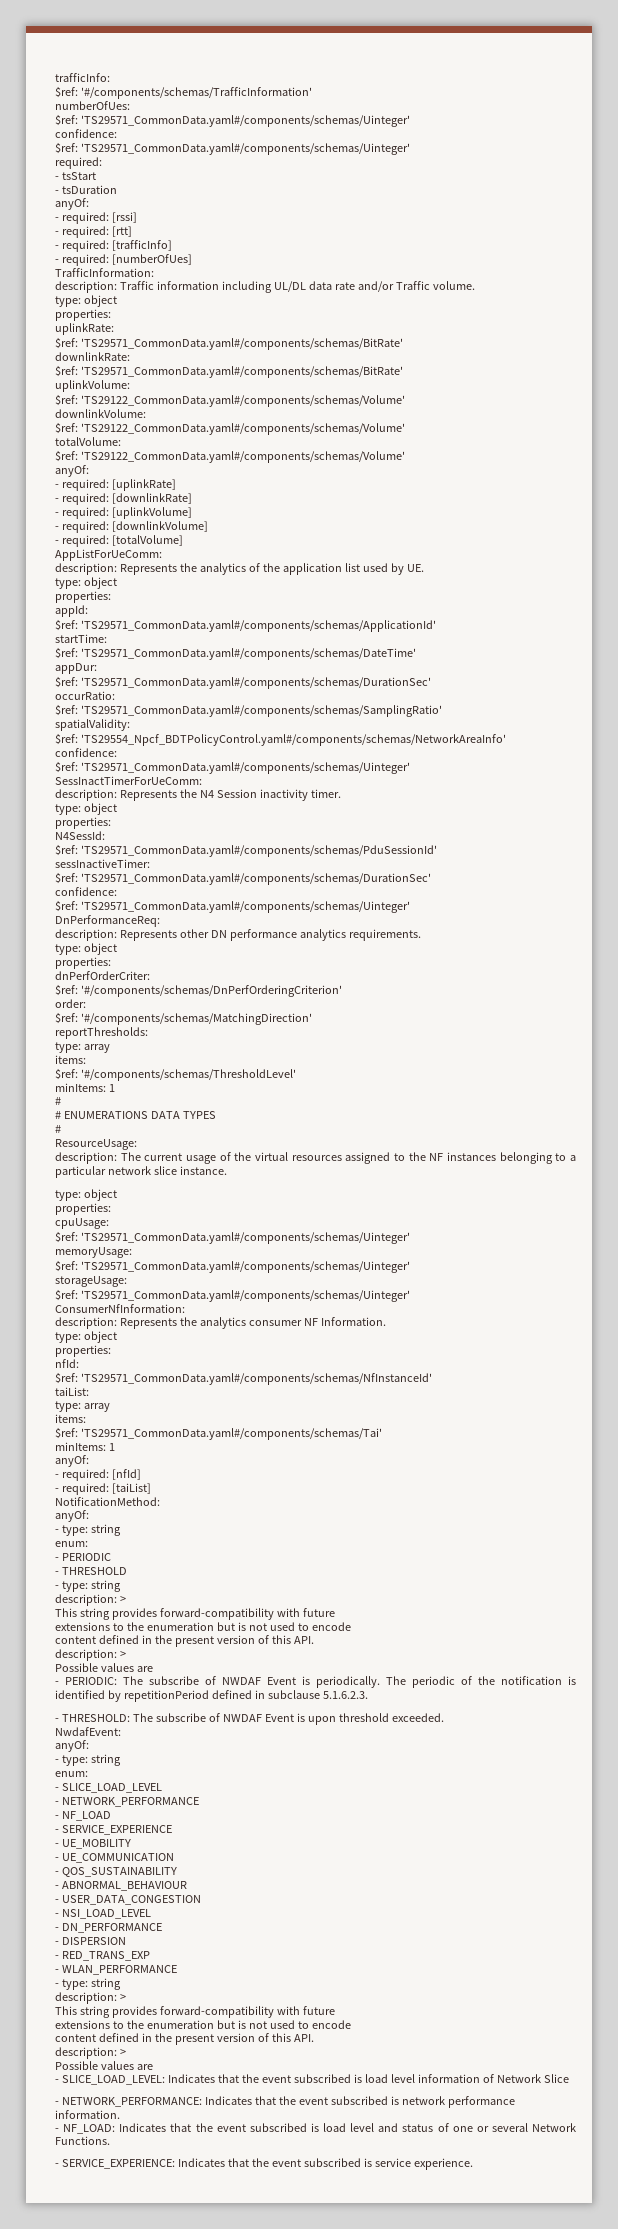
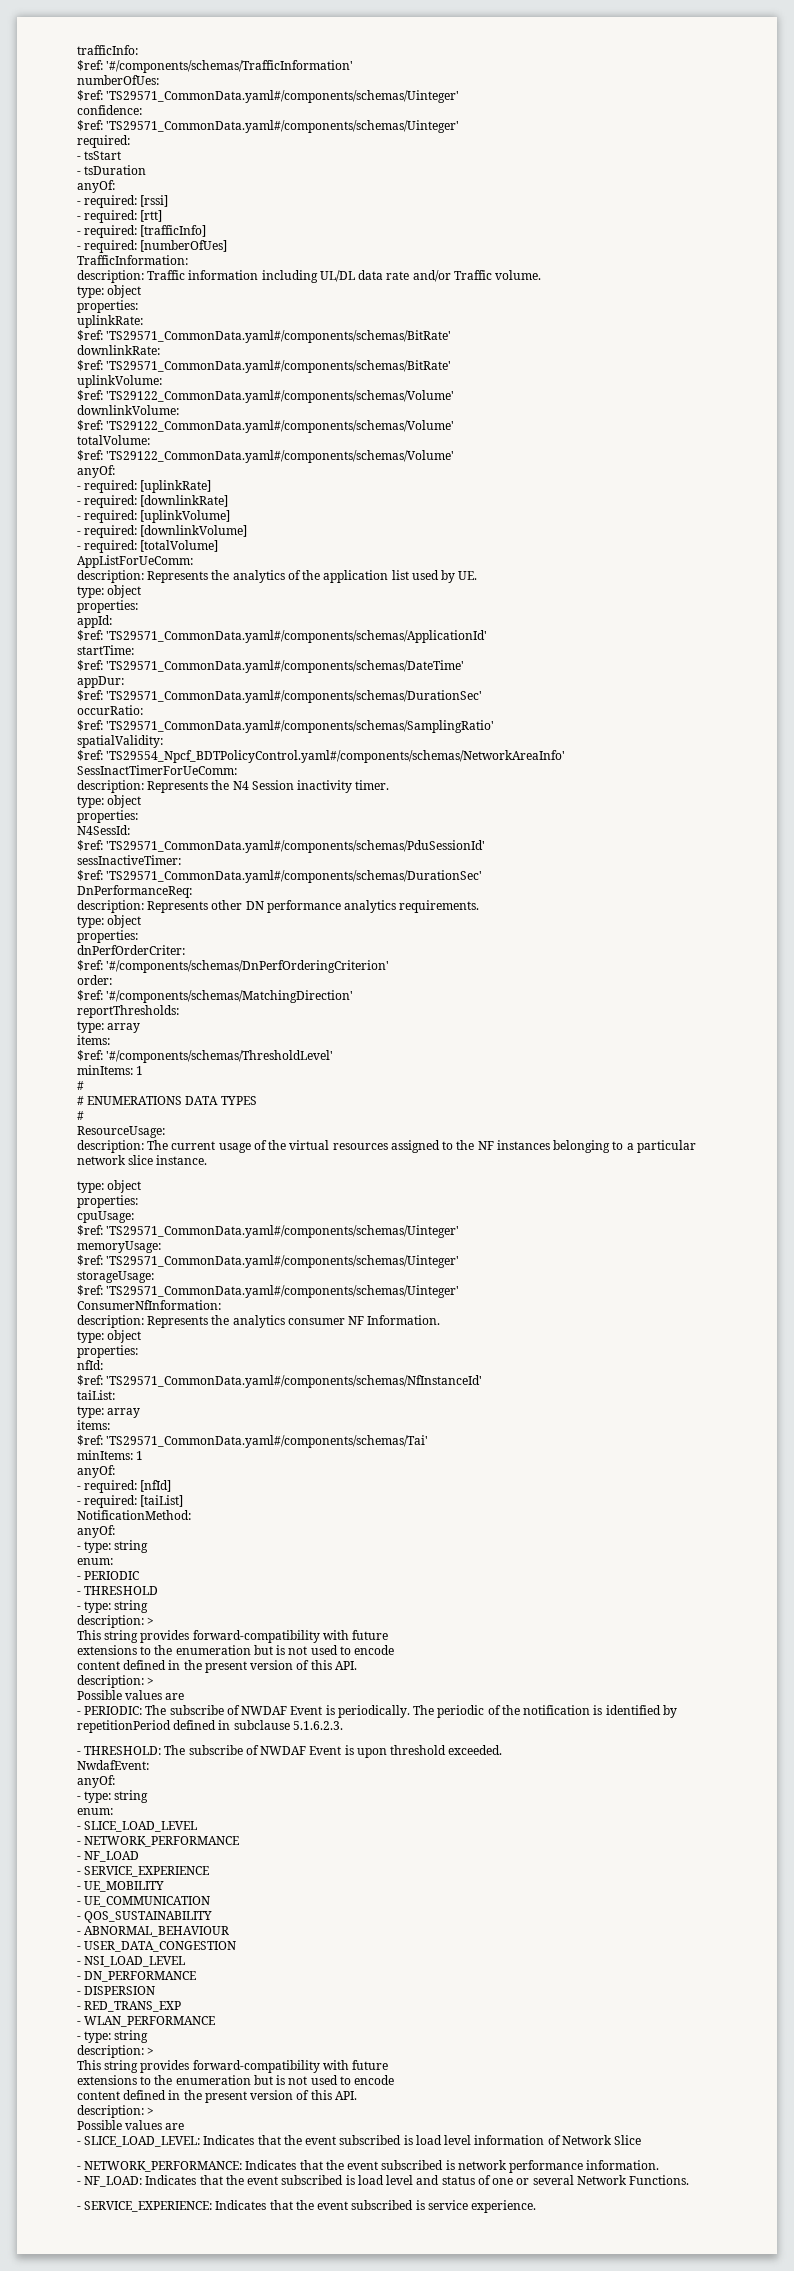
  $ref: 'TS29554_Npcf_BDTPolicyControl.yaml#/components/schemas/NetworkAreaInfo'
- confidence:
- $ref: 'TS29571_CommonData.yaml#/components/schemas/Uinteger'
  sessInactiveTimer:
  $ref: 'TS29571_CommonData.yaml#/components/schemas/DurationSec'
- confidence:
- $ref: 'TS29571_CommonData.yaml#/components/schemas/Uinteger'

